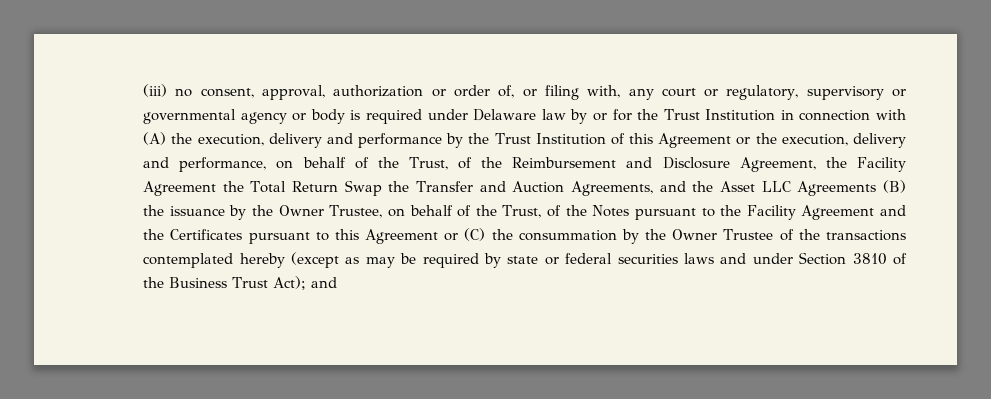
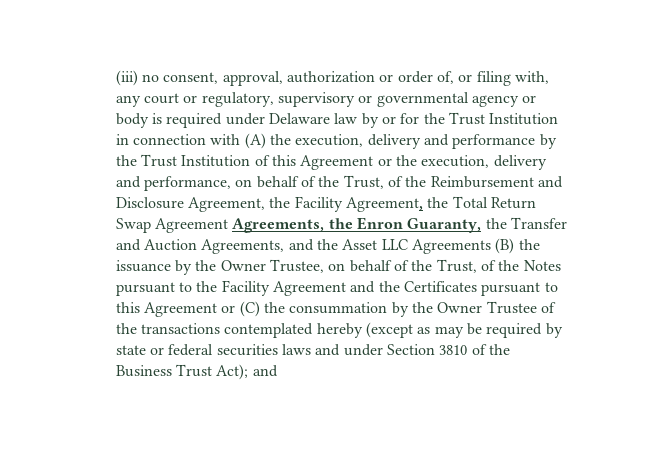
- (iii) no consent, approval, authorization or order of, or filing with, any court or regulatory, supervisory or governmental agency or body is required under Delaware law by or for the Trust Institution in connection with (A) the execution, delivery and performance by the Trust Institution of this Agreement or the execution, delivery and performance, on behalf of the Trust, of the Reimbursement and Disclosure Agreement, the Facility Agreement the Total Return Swap the Transfer and Auction Agreements, and the Asset LLC Agreements (B) the issuance by the Owner Trustee, on behalf of the Trust, of the Notes pursuant to the Facility Agreement and the Certificates pursuant to this Agreement or (C) the consummation by the Owner Trustee of the transactions contemplated hereby (except as may be required by state or federal securities laws and under Section 3810 of the Business Trust Act);
+ (iii) no consent, approval, authorization or order of, or filing with, any court or regulatory, supervisory or governmental agency or body is required under Delaware law by or for the Trust Institution in connection with (A) the execution, delivery and performance by the Trust Institution of this Agreement or the execution, delivery and performance, on behalf of the Trust, of the Reimbursement and Disclosure Agreement, the Facility Agreement, the Total Return Swap Agreement Agreements, the Enron Guaranty, the Transfer and Auction Agreements, and the Asset LLC Agreements (B) the issuance by the Owner Trustee, on behalf of the Trust, of the Notes pursuant to the Facility Agreement and the Certificates pursuant to this Agreement or (C) the consummation by the Owner Trustee of the transactions contemplated hereby (except as may be required by state or federal securities laws and under Section 3810 of the Business Trust Act);

